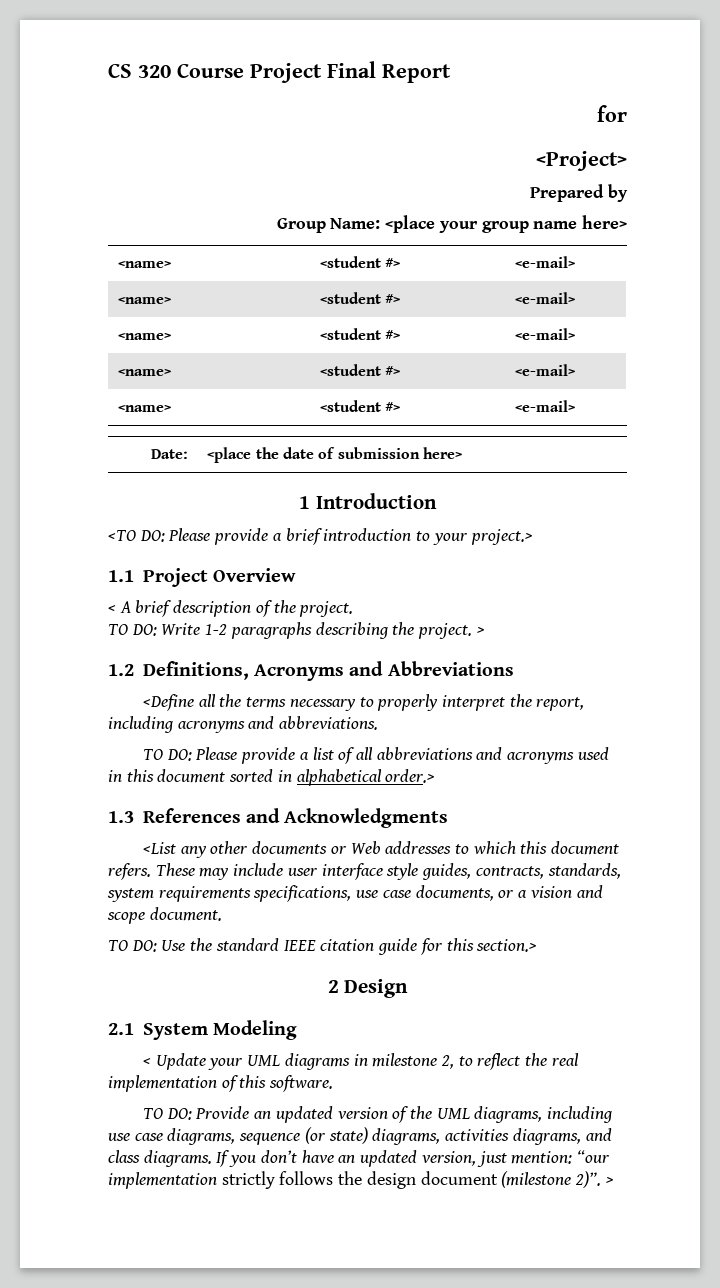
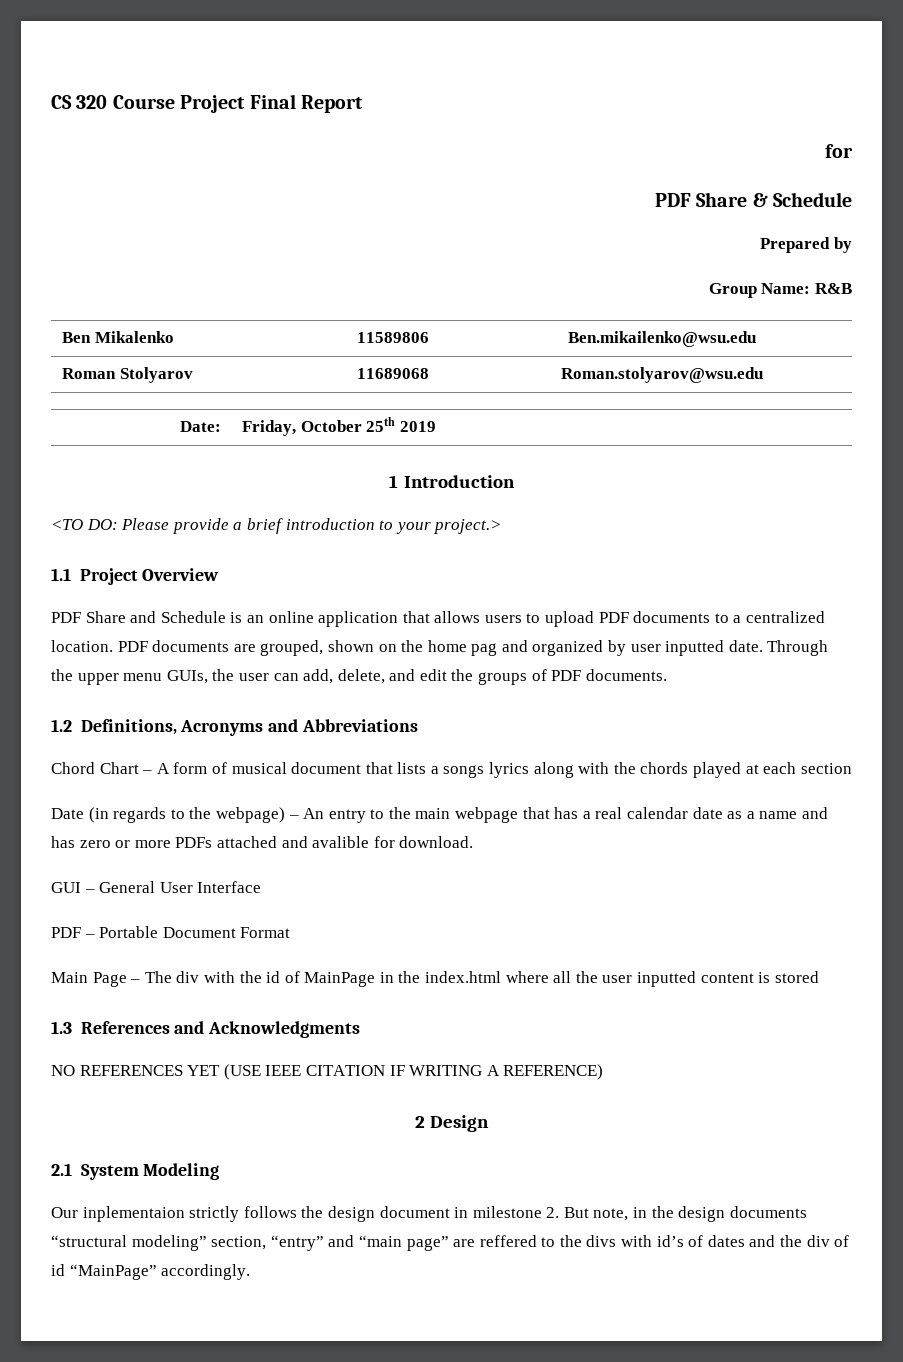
- <Project>
+ PDF Share & Schedule
- Group Name: <place your group name here>
- <name> | <student #> | <e-mail>
- <name> | <student #> | <e-mail>
- <name> | <student #> | <e-mail>
- <name> | <student #> | <e-mail>
- <name> | <student #> | <e-mail>
- Date: | <place the date of submission here>
+ Group Name: R&B
+ Ben Mikalenko | 11589806 | Ben.mikailenko@wsu.edu
+ Roman Stolyarov | 11689068 | Roman.stolyarov@wsu.edu
+ Date: | Friday, October 25th 2019
- < A brief description of the project.
- TO DO: Write 1-2 paragraphs describing the project. >
+ PDF Share and Schedule is an online application that allows users to upload PDF documents to a centralized location. PDF documents are grouped, shown on the home pag and organized by user inputted date. Through the upper menu GUIs, the user can add, delete, and edit the groups of PDF documents.
- <Define all the terms necessary to properly interpret the report, including acronyms and abbreviations.
- TO DO: Please provide a list of all abbreviations and acronyms used in this document sorted in alphabetical order.>
+ Chord Chart – A form of musical document that lists a songs lyrics along with the chords played at each section
+ Date (in regards to the webpage) – An entry to the main webpage that has a real calendar date as a name and has zero or more PDFs attached and avalible for download.
+ GUI – General User Interface
+ PDF – Portable Document Format
+ Main Page – The div with the id of MainPage in the index.html where all the user inputted content is stored
  1.3 References and Acknowledgments
- <List any other documents or Web addresses to which this document refers. These may include user interface style guides, contracts, standards, system requirements specifications, use case documents, or a vision and scope document.
- TO DO: Use the standard IEEE citation guide for this section.>
+ NO REFERENCES YET (USE IEEE CITATION IF WRITING A REFERENCE)
- < Update your UML diagrams in milestone 2, to reflect the real implementation of this software.
- TO DO: Provide an updated version of the UML diagrams, including use case diagrams, sequence (or state) diagrams, activities diagrams, and class diagrams. If you don’t have an updated version, just mention: “our implementation strictly follows the design document (milestone 2)”. >
+ Our inplementaion strictly follows the design document in milestone 2. But note, in the design documents “structural modeling” section, “entry” and “main page” are reffered to the divs with id’s of dates and the div of id “MainPage” accordingly.

